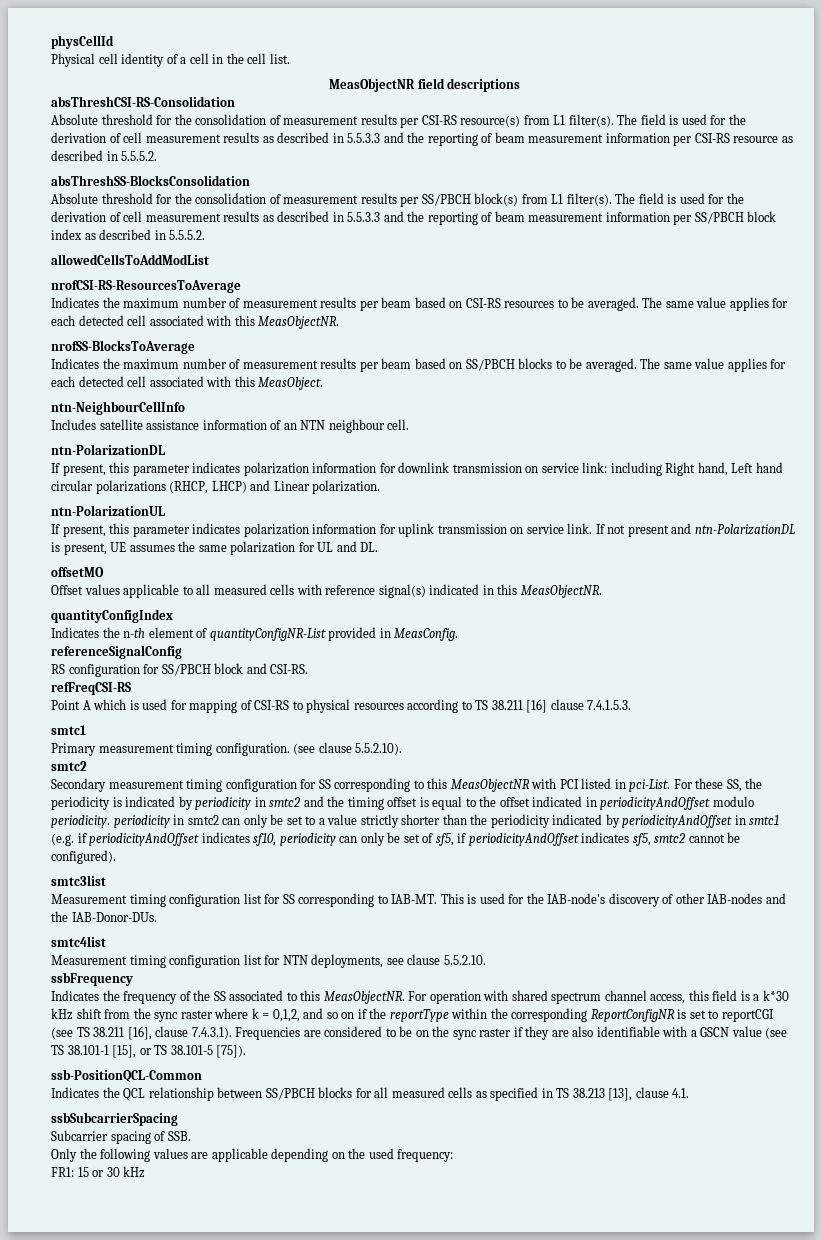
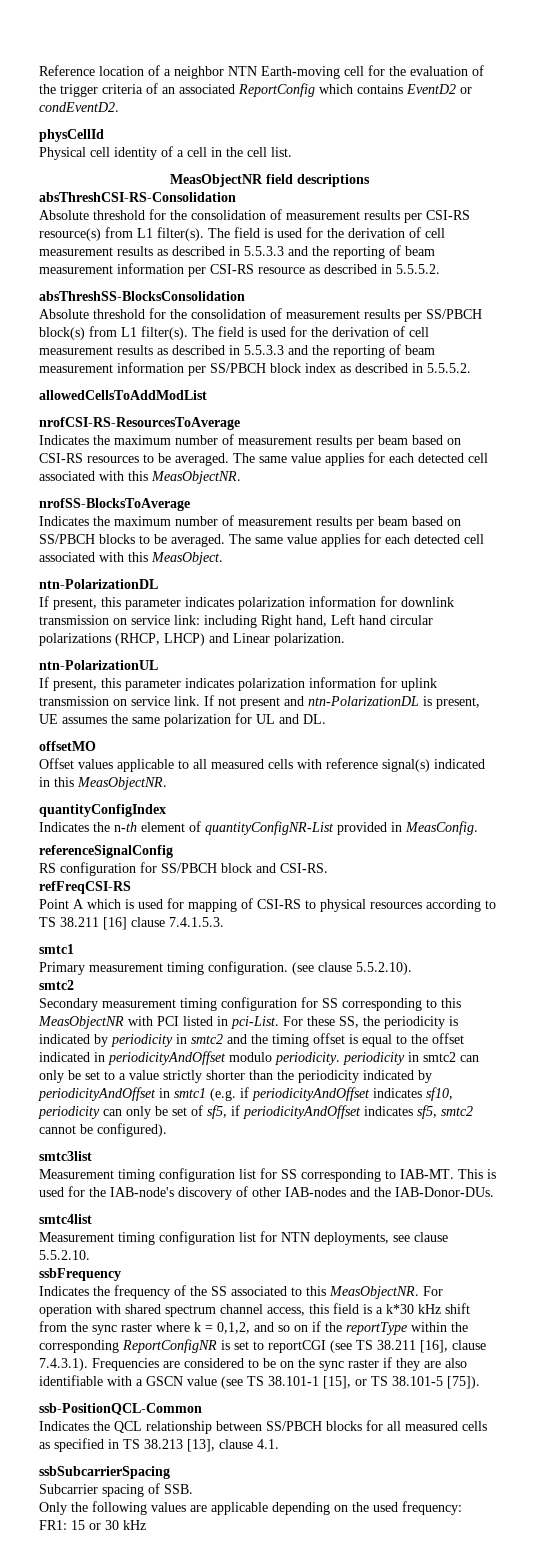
+ Reference location of a neighbor NTN Earth-moving cell for the evaluation of the trigger criteria of an associated ReportConfig which contains EventD2 or condEventD2.
- ntn-NeighbourCellInfo
- Includes satellite assistance information of an NTN neighbour cell.

